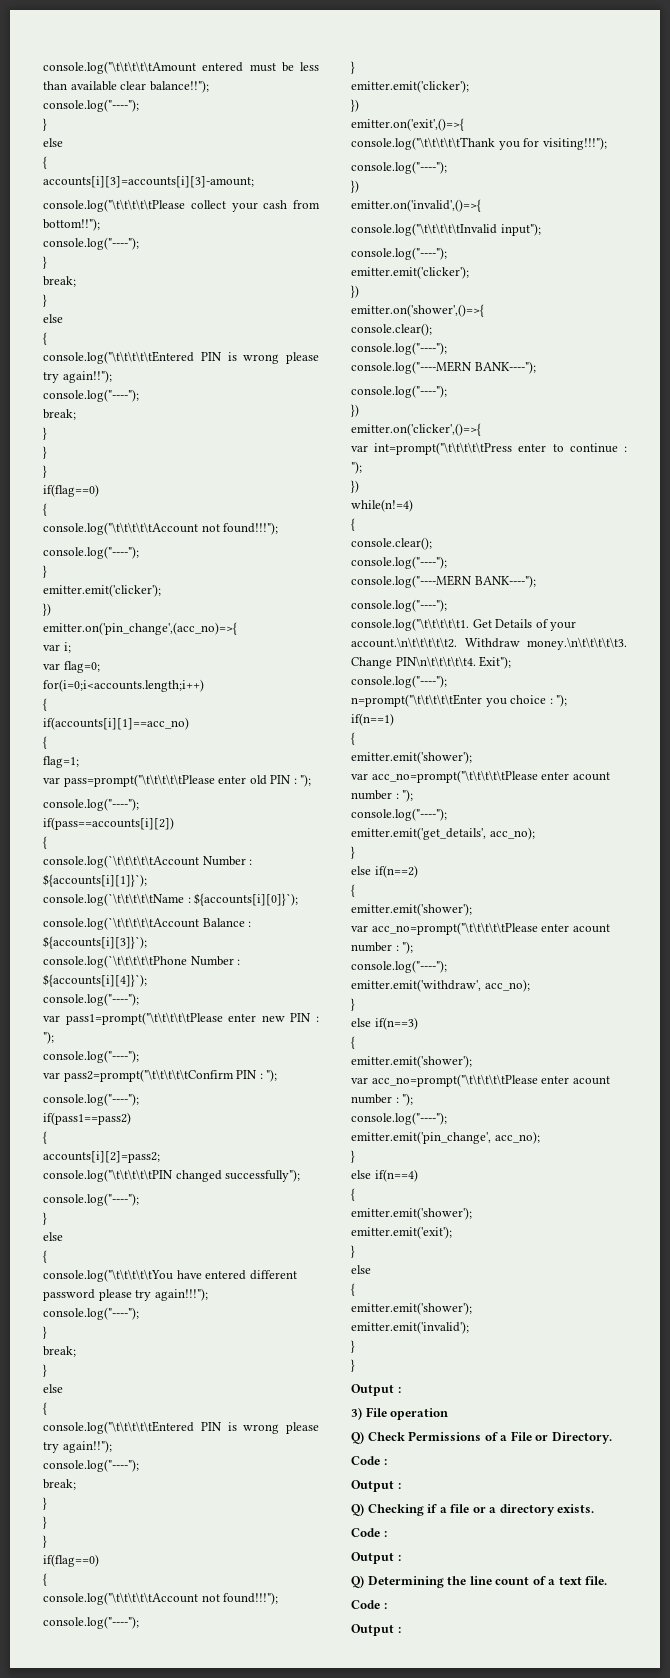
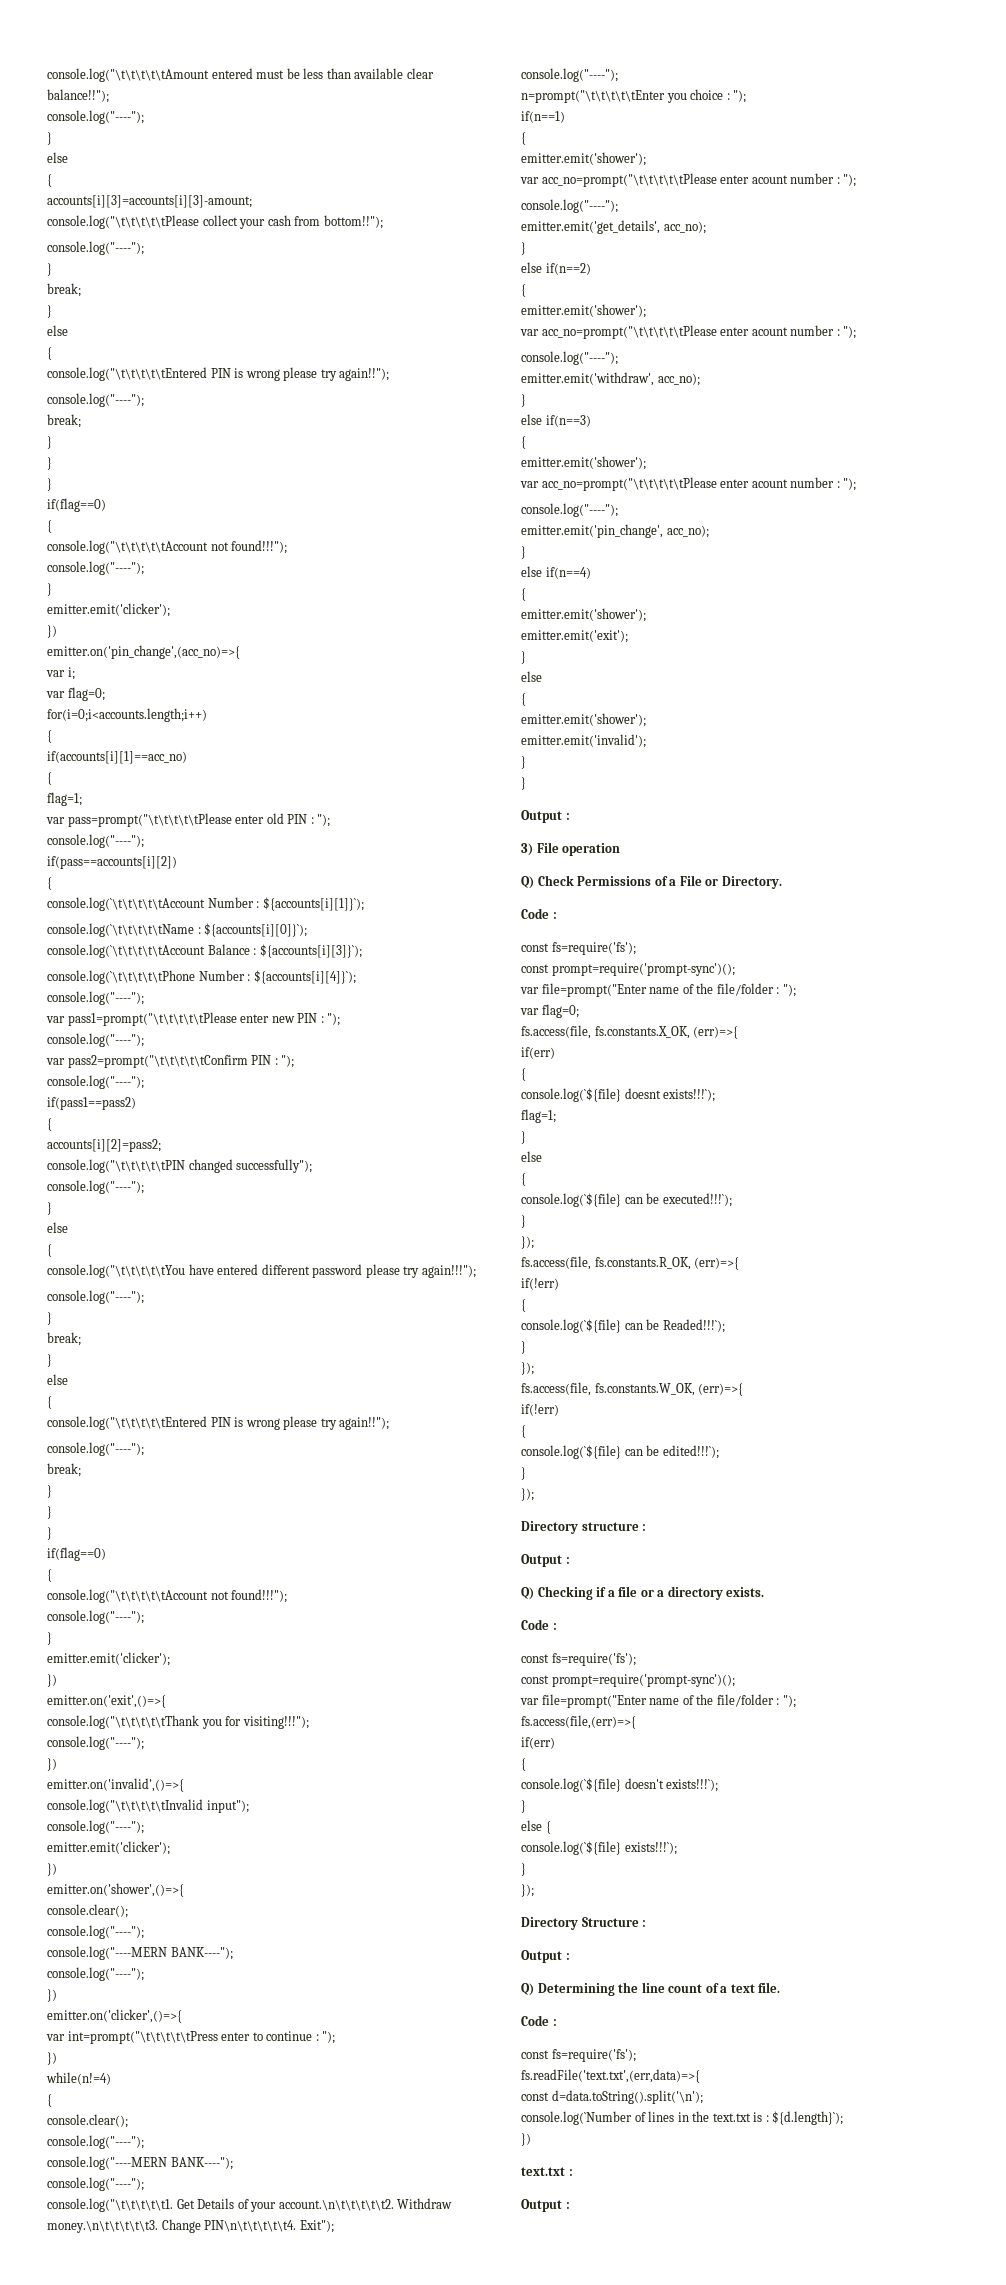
  Q) Check Permissions of a File or Directory.
  Code :
+ const fs=require('fs');
+ const prompt=require('prompt-sync')();
+ var file=prompt("Enter name of the file/folder : ");
+ var flag=0;
+ fs.access(file, fs.constants.X_OK, (err)=>{
+ if(err)
+ {
+ console.log(`${file} doesnt exists!!!`);
+ flag=1;
+ }
+ else
+ {
+ console.log(`${file} can be executed!!!`);
+ }
+ });
+ fs.access(file, fs.constants.R_OK, (err)=>{
+ if(!err)
+ {
+ console.log(`${file} can be Readed!!!`);
+ }
+ });
+ fs.access(file, fs.constants.W_OK, (err)=>{
+ if(!err)
+ {
+ console.log(`${file} can be edited!!!`);
+ }
+ });
+ Directory structure :
  Q) Checking if a file or a directory exists.
  Code :
+ const fs=require('fs');
+ const prompt=require('prompt-sync')();
+ var file=prompt("Enter name of the file/folder : ");
+ fs.access(file,(err)=>{
+ if(err)
+ {
+ console.log(`${file} doesn't exists!!!`);
+ }
+ else {
+ console.log(`${file} exists!!!`);
+ }
+ });
+ Directory Structure :
  Q) Determining the line count of a text file.
  Code :
+ const fs=require('fs');
+ fs.readFile('text.txt',(err,data)=>{
+ const d=data.toString().split('\n');
+ console.log(`Number of lines in the text.txt is : ${d.length}`);
+ })
+ text.txt :

